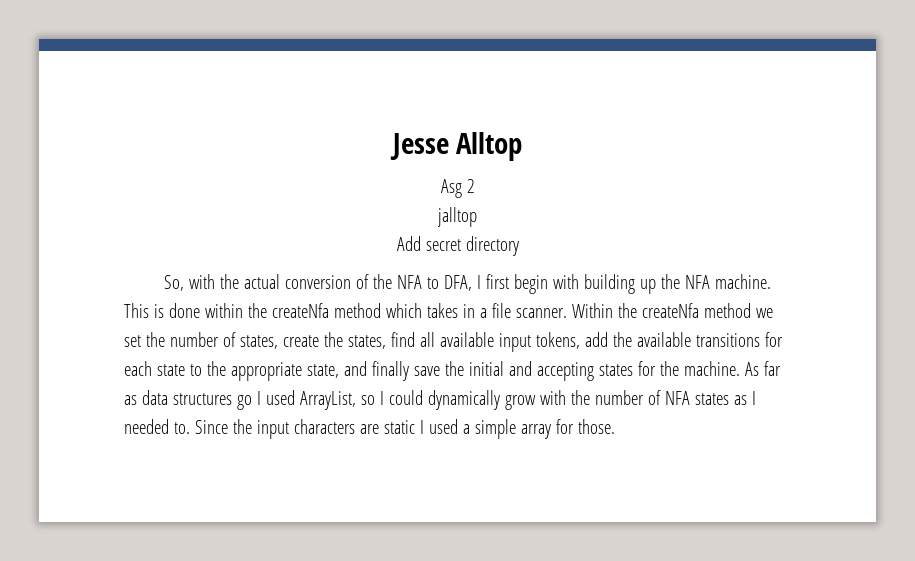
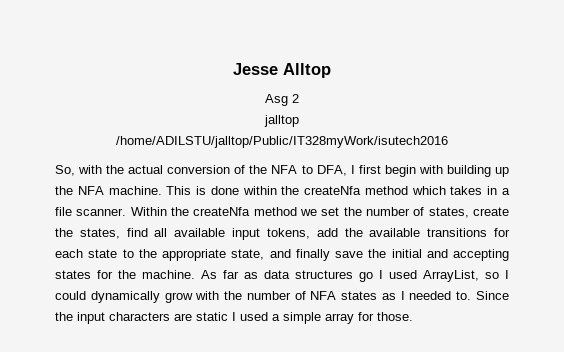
- Add secret directory
+ /home/ADILSTU/jalltop/Public/IT328myWork/isutech2016

